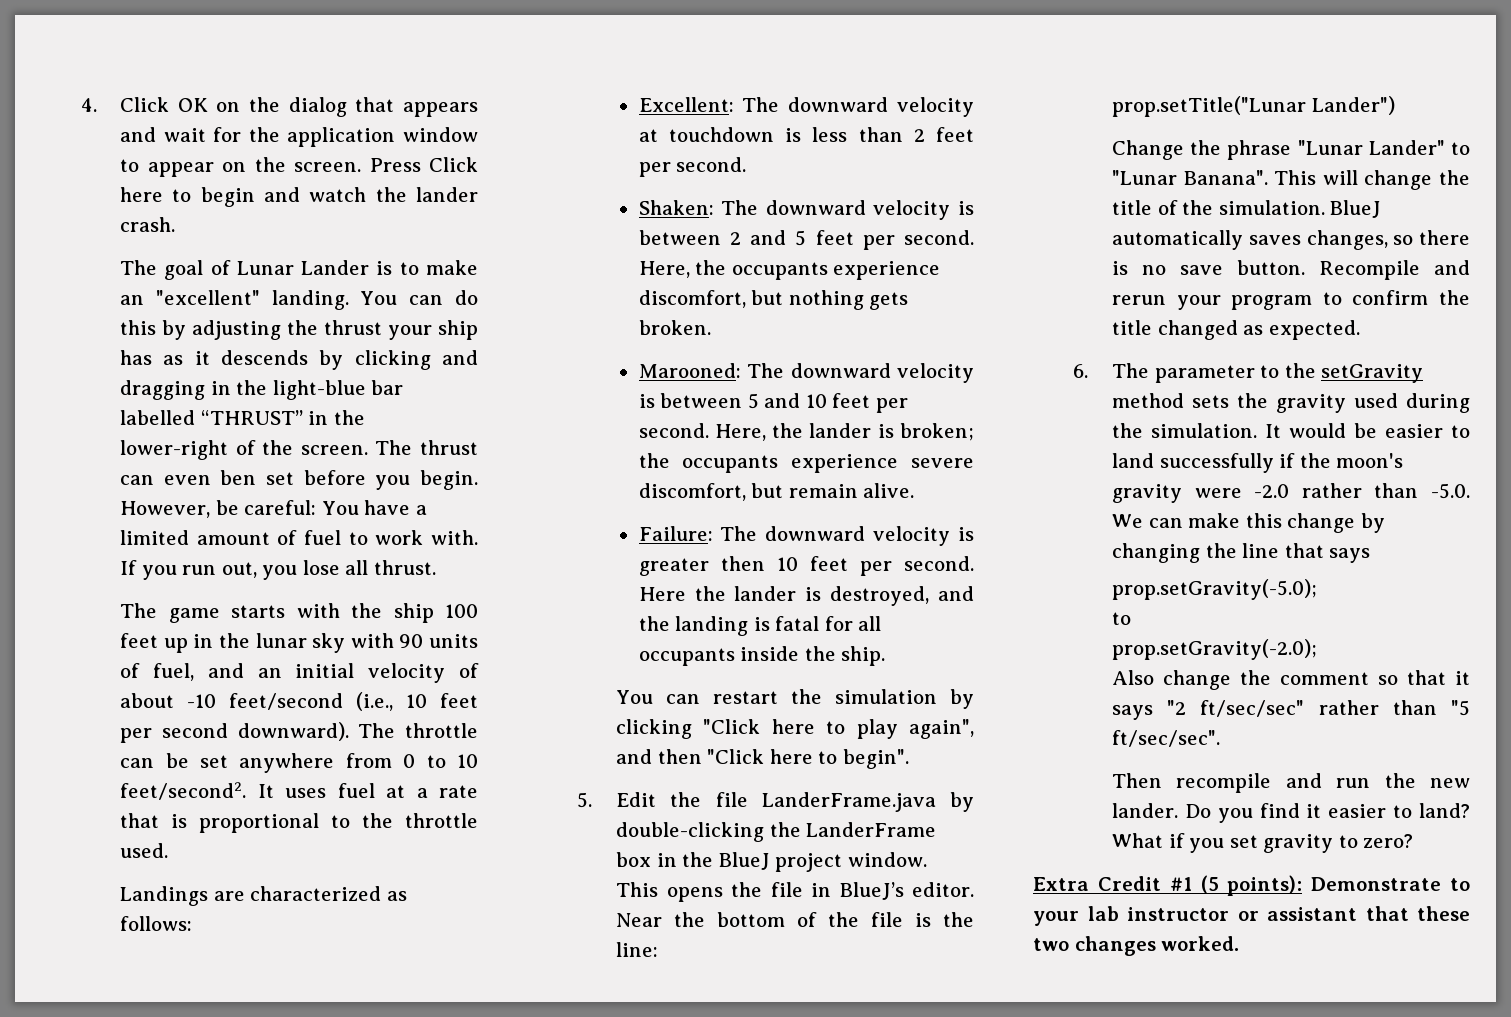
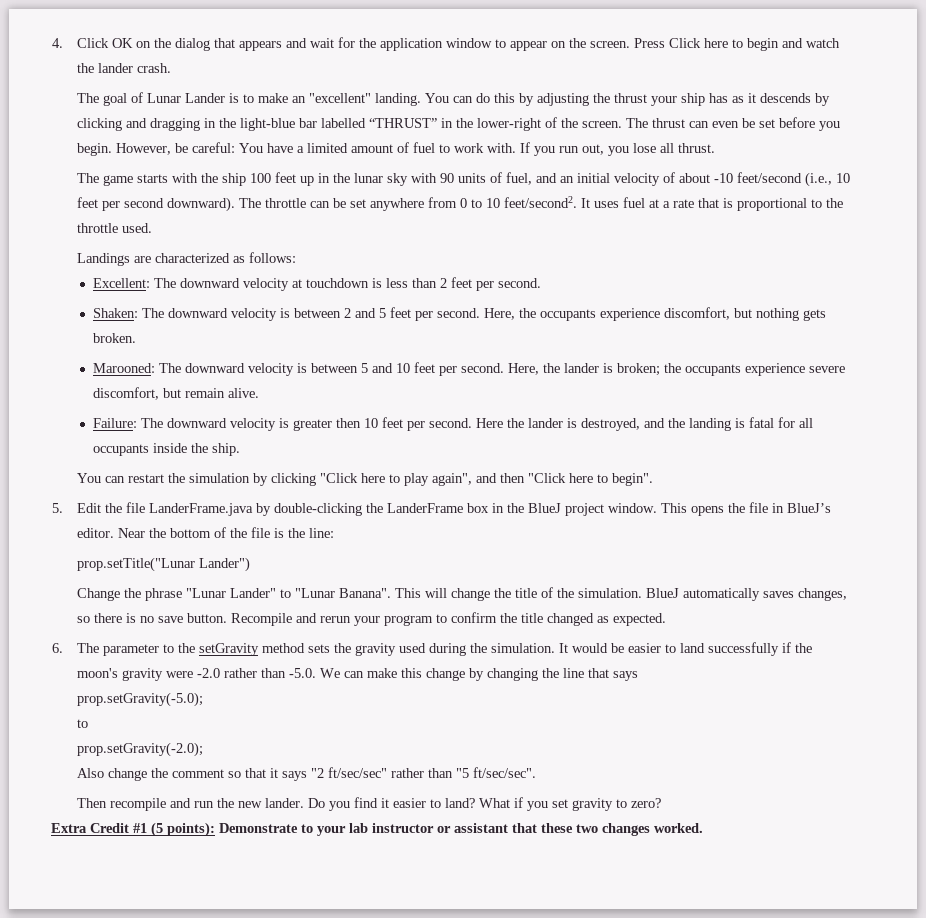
- The thrust can even ben set before you begin.
+ The thrust can even be set before you begin.

